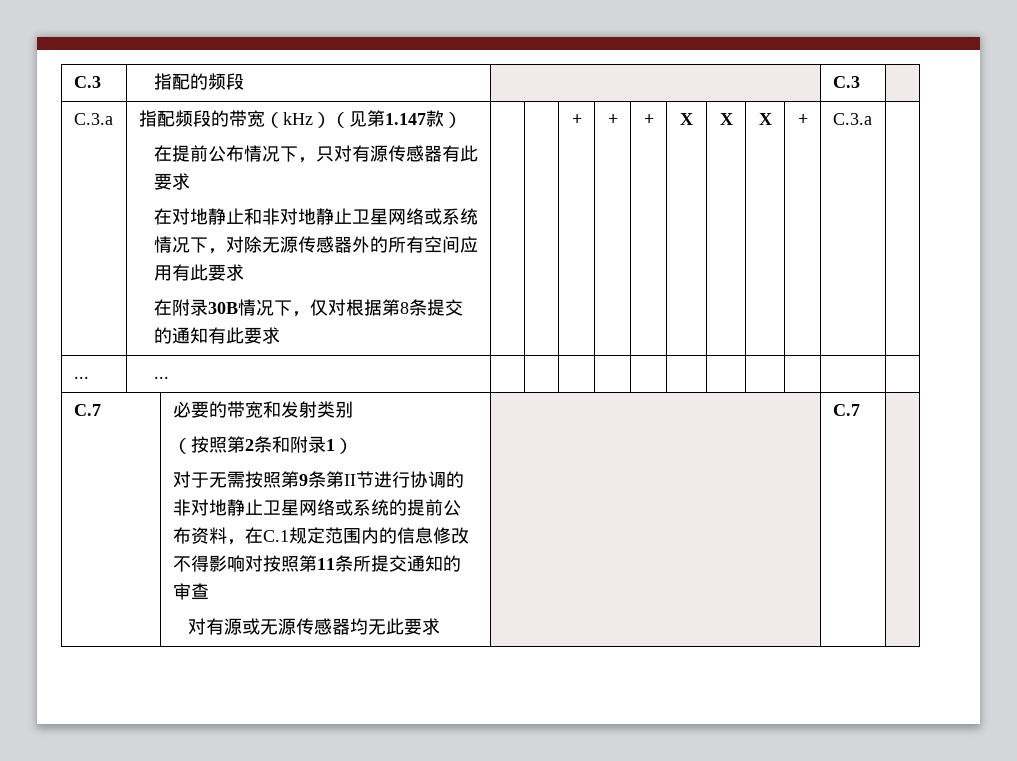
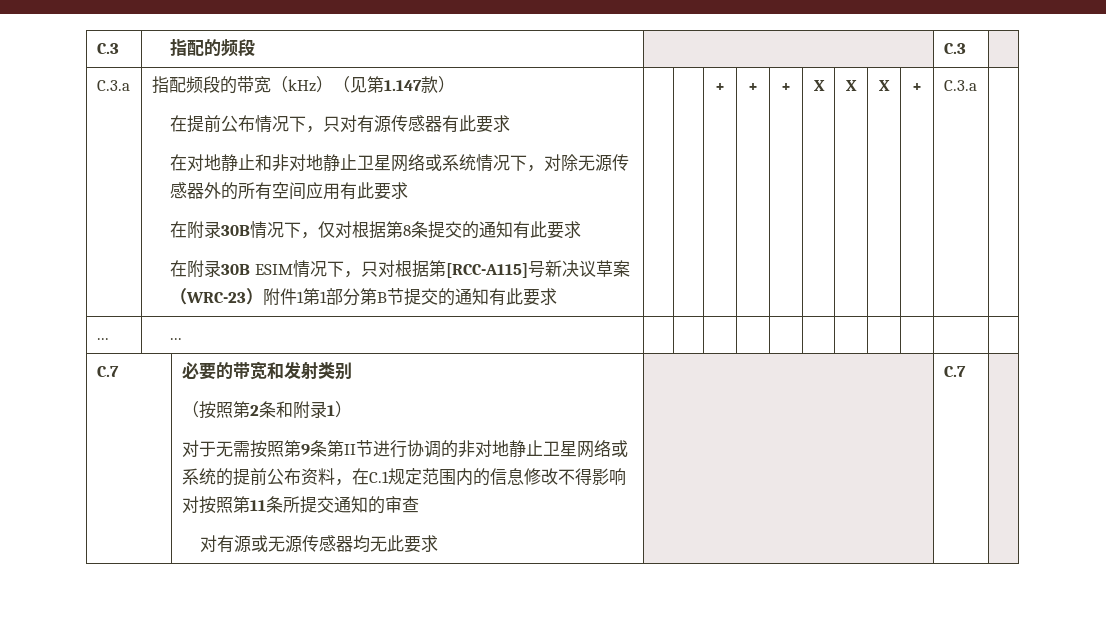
+ 在附录30B ESIM情况下，只对根据第[RCC-A115]号新决议草案（WRC-23）附件1第1部分第B节提交的通知有此要求

